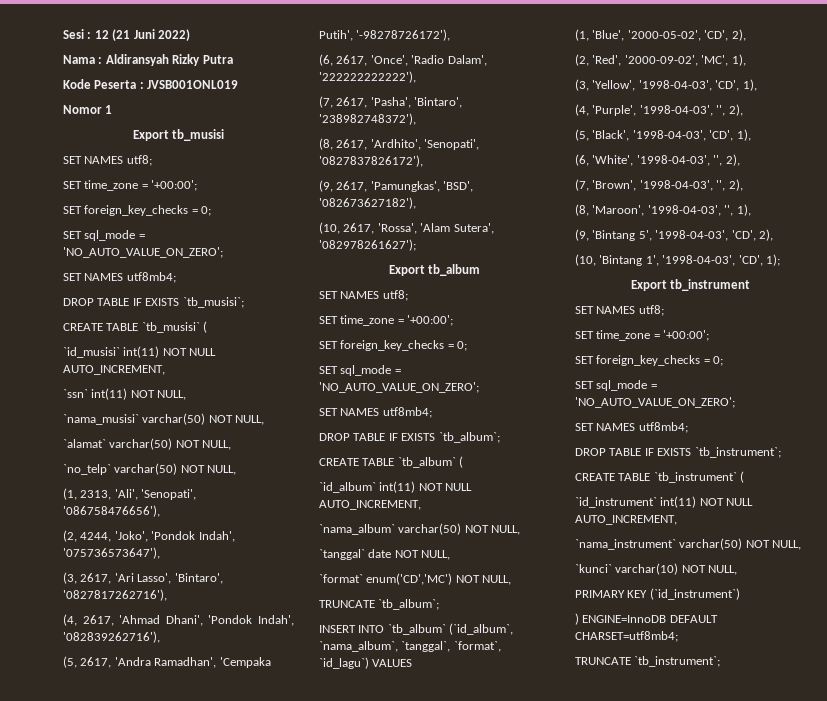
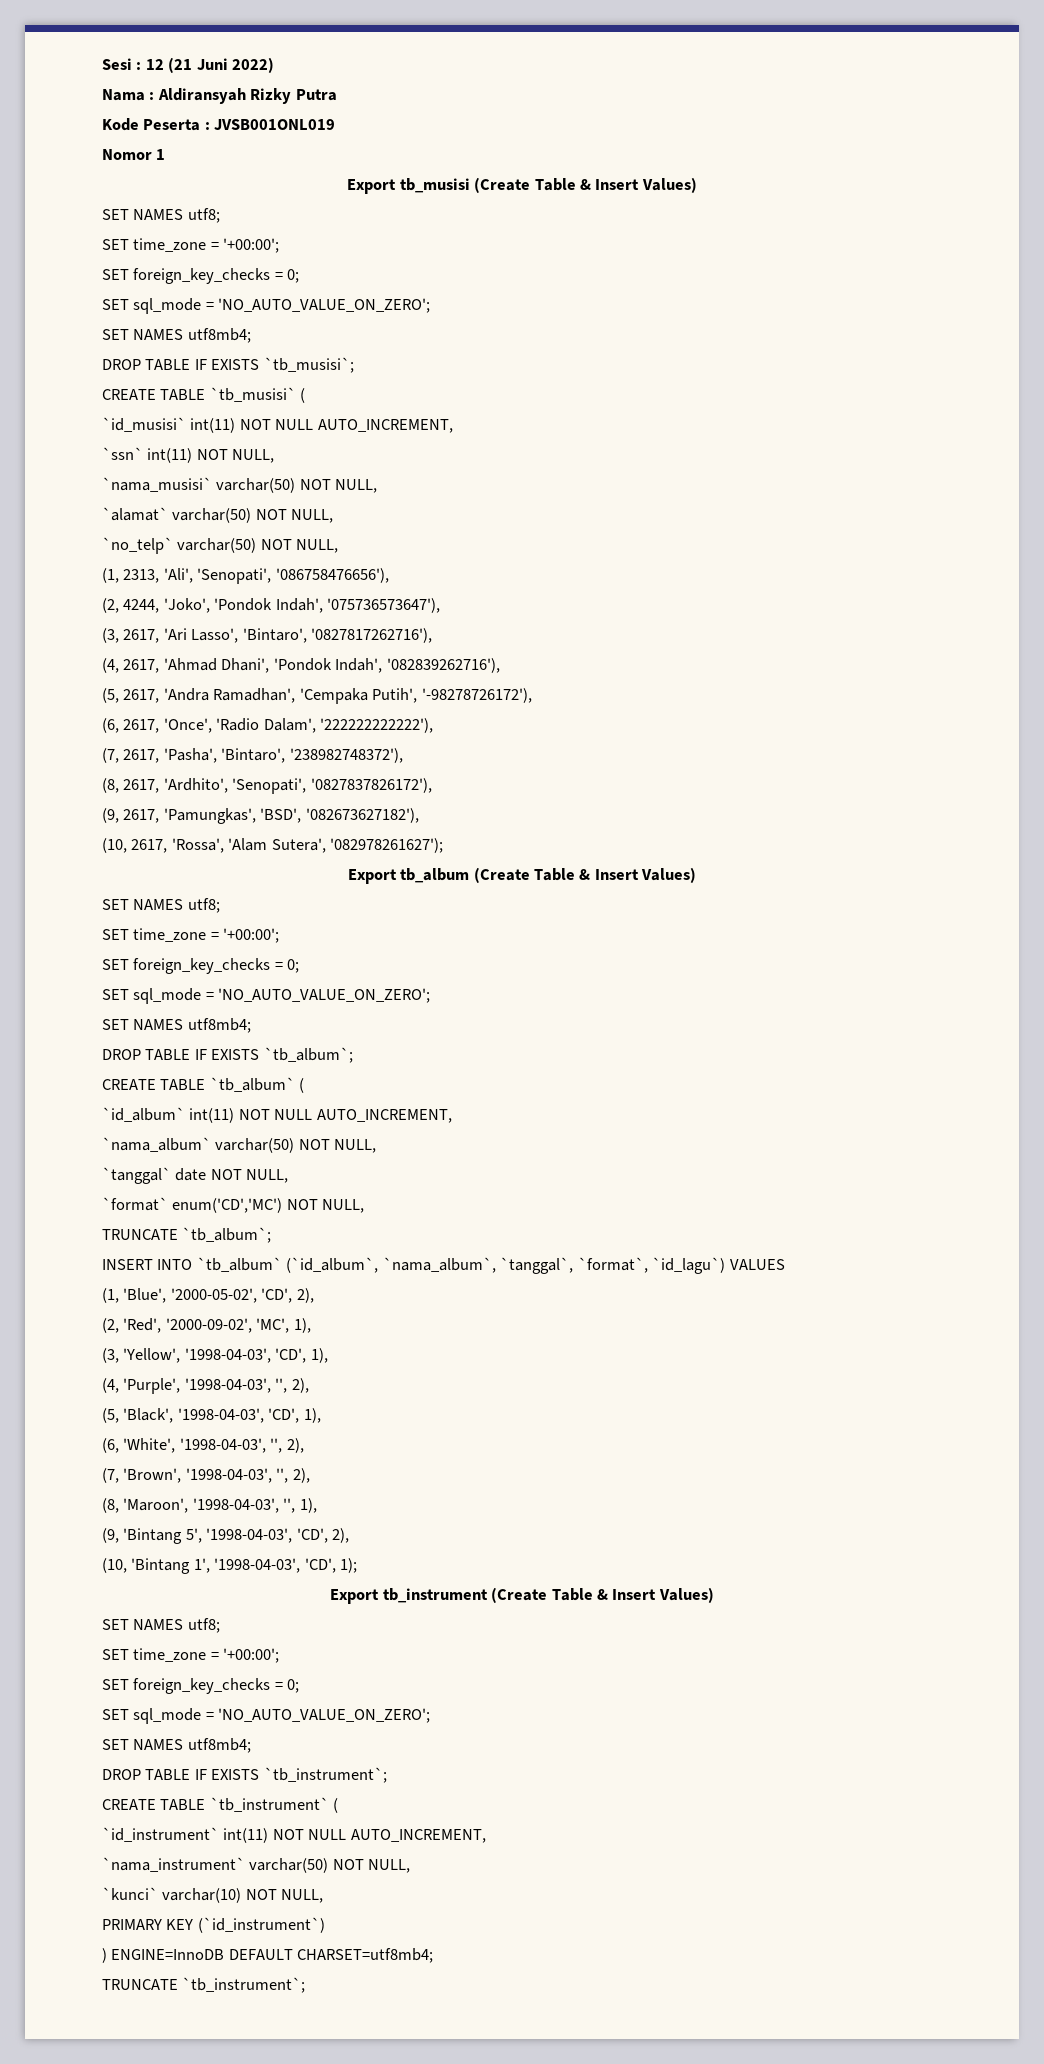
- Export tb_musisi
+ Export tb_musisi (Create Table & Insert Values)
- Export tb_album
+ Export tb_album (Create Table & Insert Values)
- Export tb_instrument
+ Export tb_instrument (Create Table & Insert Values)

